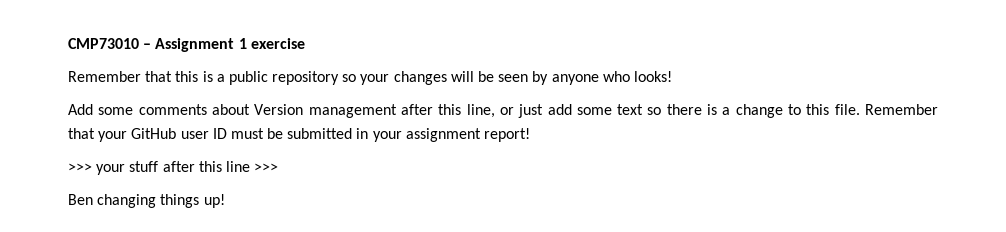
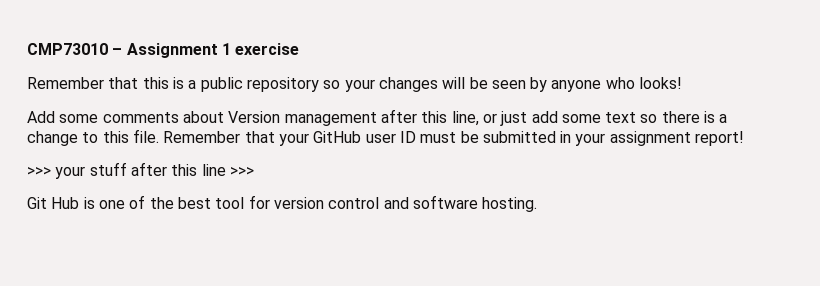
- Ben changing things up!
+ Git Hub is one of the best tool for version control and software hosting.

